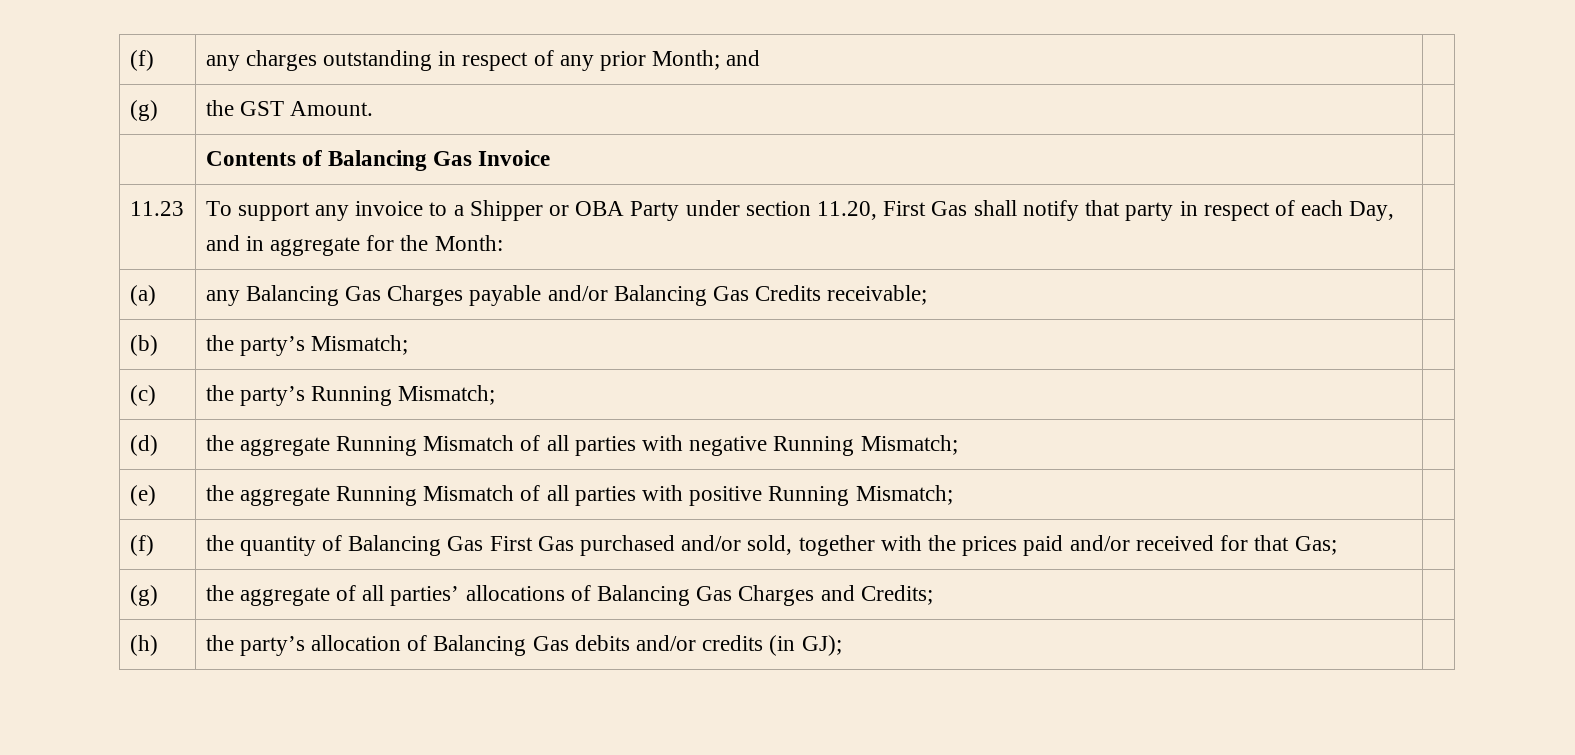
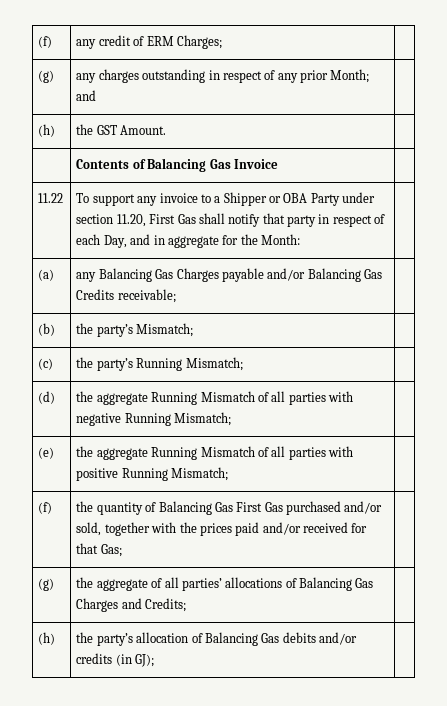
- (f) | any charges outstanding in respect of any prior Month; and |
+ (f) | any credit of ERM Charges; |
+ (g) | any charges outstanding in respect of any prior Month; and |
- (g) | the GST Amount. |
+ (h) | the GST Amount. |
- 11.23 | To support any invoice to a Shipper or OBA Party under section 11.20, First Gas shall notify that party in respect of each Day, and in aggregate for the Month: |
+ 11.22 | To support any invoice to a Shipper or OBA Party under section 11.20, First Gas shall notify that party in respect of each Day, and in aggregate for the Month: |

